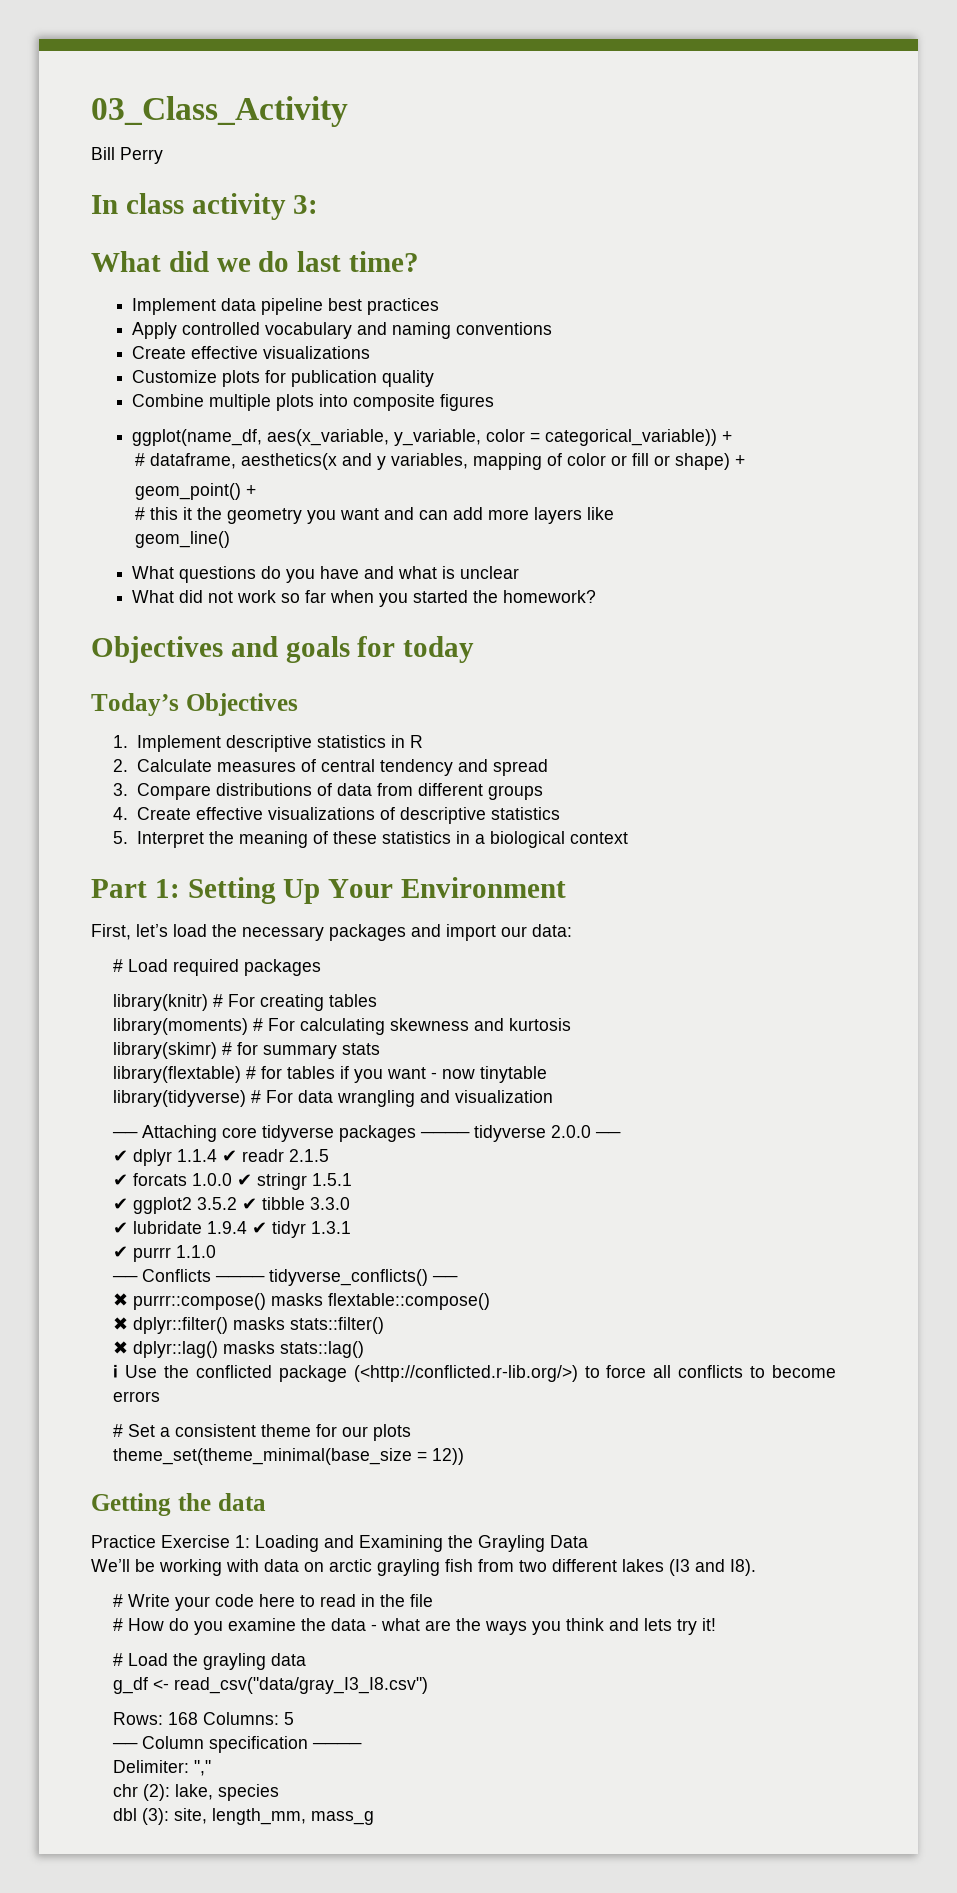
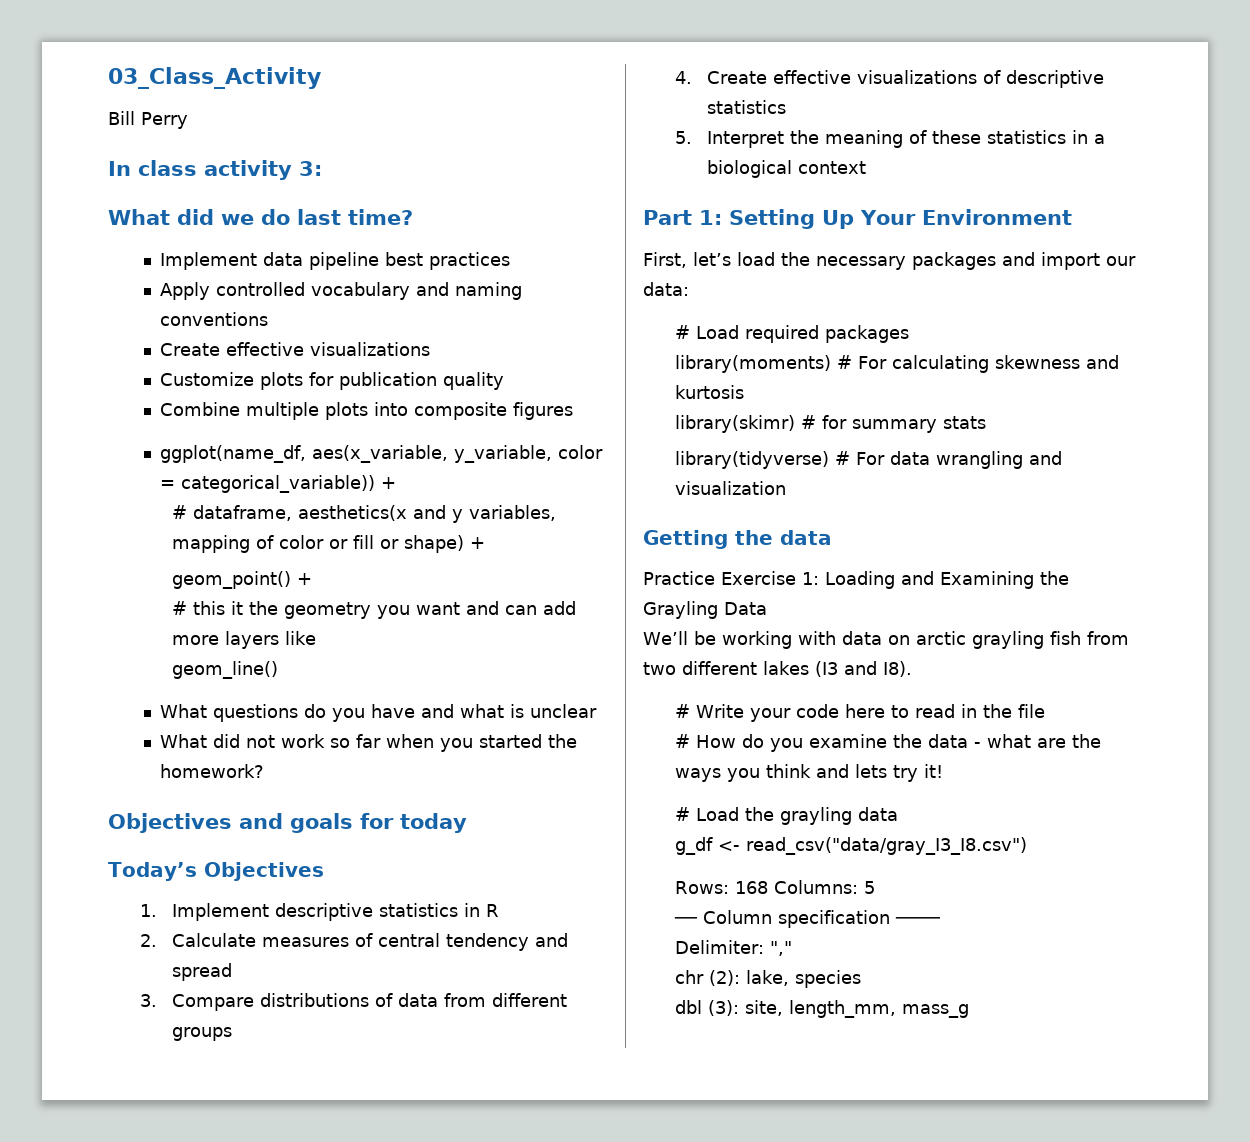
- library(knitr) # For creating tables
- library(flextable) # for tables if you want - now tinytable
- ── Attaching core tidyverse packages ──── tidyverse 2.0.0 ──
- ✔ dplyr 1.1.4 ✔ readr 2.1.5
- ✔ forcats 1.0.0 ✔ stringr 1.5.1
- ✔ ggplot2 3.5.2 ✔ tibble 3.3.0
- ✔ lubridate 1.9.4 ✔ tidyr 1.3.1
- ✔ purrr 1.1.0
- ── Conflicts ──── tidyverse_conflicts() ──
- ✖ purrr::compose() masks flextable::compose()
- ✖ dplyr::filter() masks stats::filter()
- ✖ dplyr::lag() masks stats::lag()
- ℹ Use the conflicted package (<http://conflicted.r-lib.org/>) to force all conflicts to become errors
- # Set a consistent theme for our plots
- theme_set(theme_minimal(base_size = 12))

